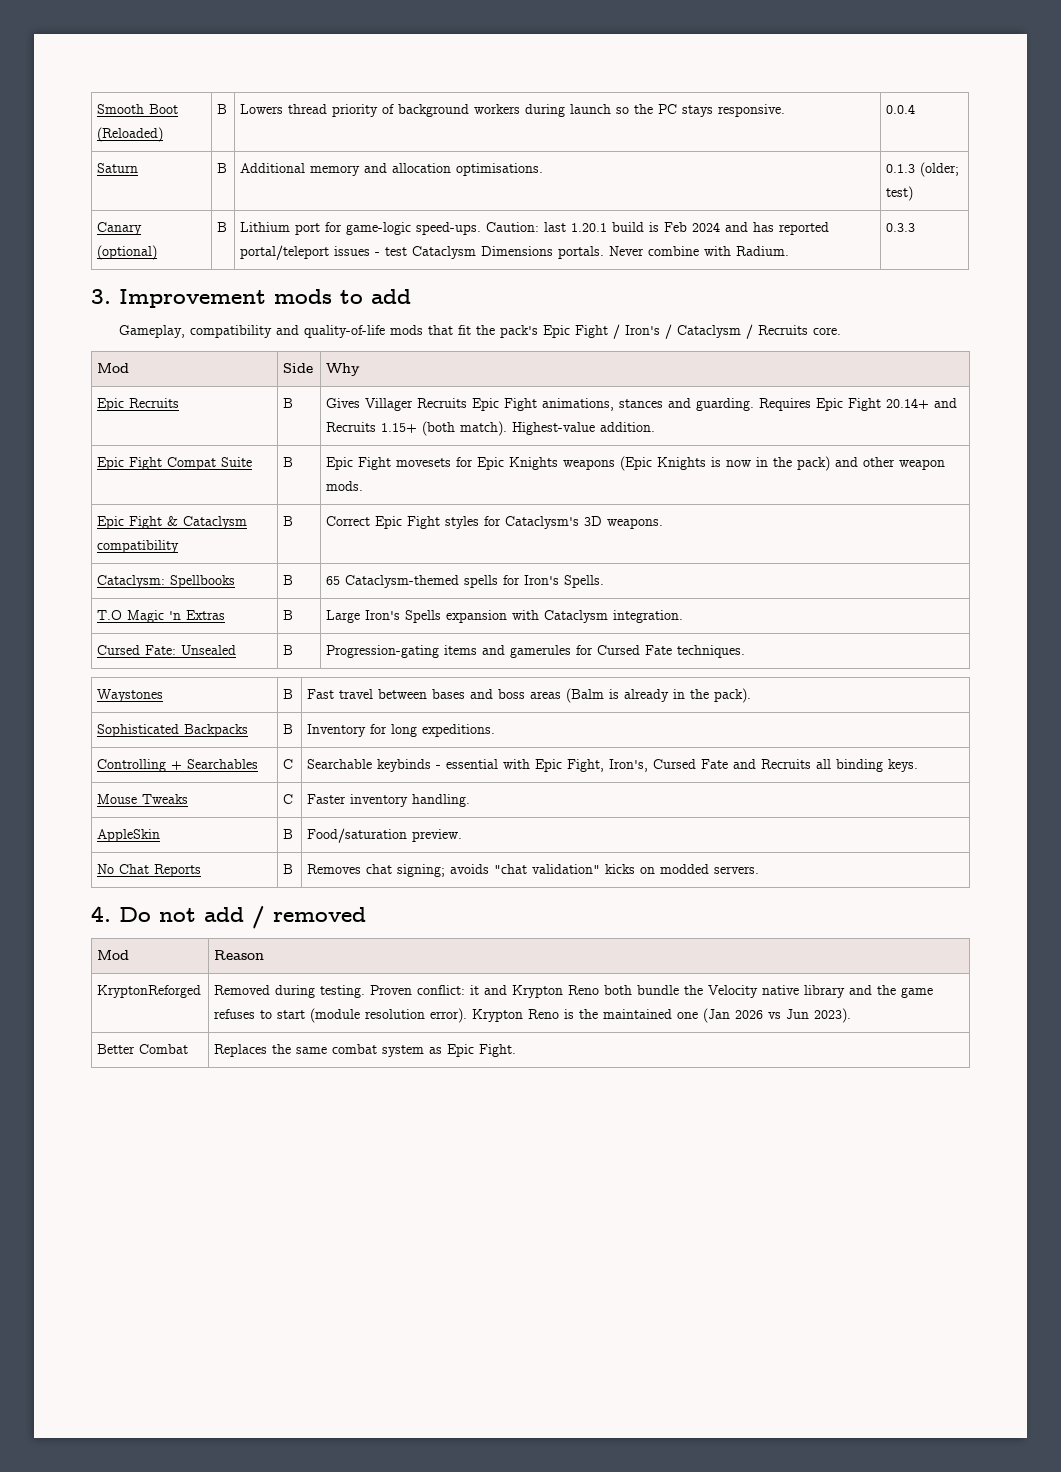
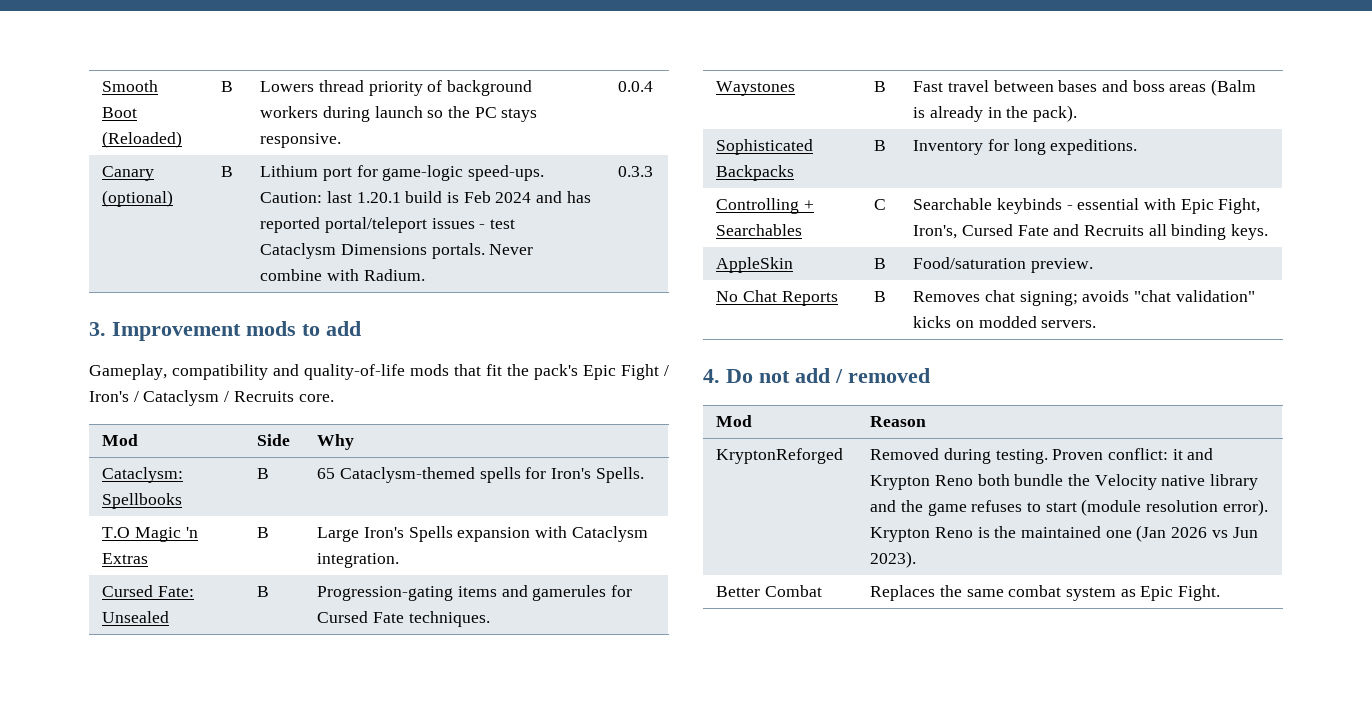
- Saturn | B | Additional memory and allocation optimisations. | 0.1.3 (older; test)
- Epic Recruits | B | Gives Villager Recruits Epic Fight animations, stances and guarding. Requires Epic Fight 20.14+ and Recruits 1.15+ (both match). Highest-value addition.
- Epic Fight Compat Suite | B | Epic Fight movesets for Epic Knights weapons (Epic Knights is now in the pack) and other weapon mods.
- Epic Fight & Cataclysm compatibility | B | Correct Epic Fight styles for Cataclysm's 3D weapons.
- Mouse Tweaks | C | Faster inventory handling.

